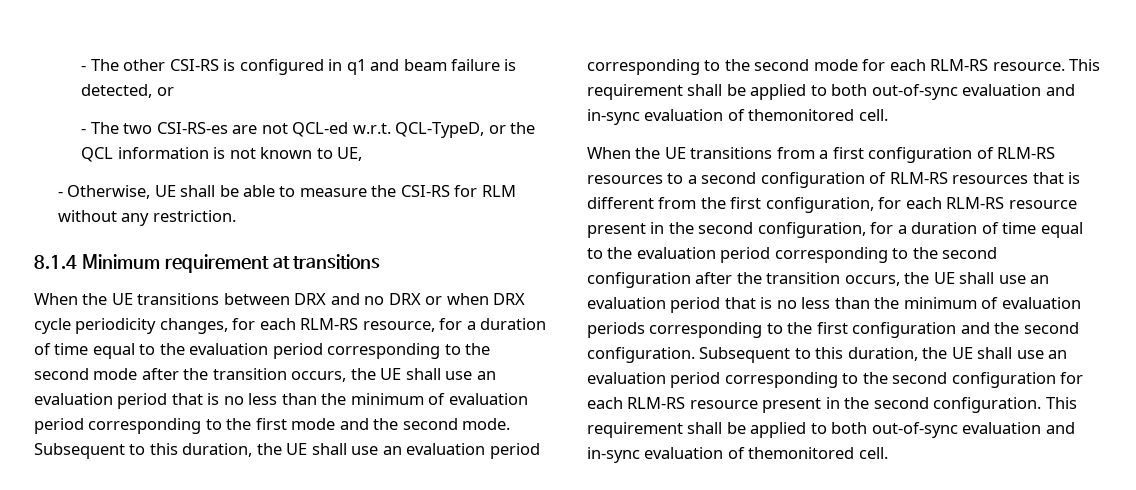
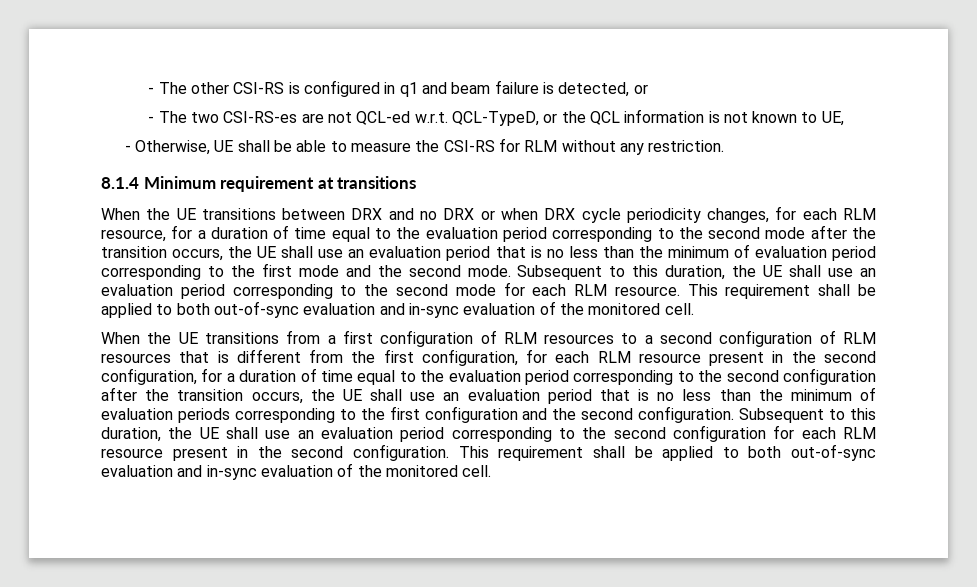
- When the UE transitions between DRX and no DRX or when DRX cycle periodicity changes, for each RLM-RS resource, for a duration of time equal to the evaluation period corresponding to the second mode after the transition occurs, the UE shall use an evaluation period that is no less than the minimum of evaluation period corresponding to the first mode and the second mode.
+ When the UE transitions between DRX and no DRX or when DRX cycle periodicity changes, for each RLM resource, for a duration of time equal to the evaluation period corresponding to the second mode after the transition occurs, the UE shall use an evaluation period that is no less than the minimum of evaluation period corresponding to the first mode and the second mode.
- Subsequent to this duration, the UE shall use an evaluation period corresponding to the second mode for each RLM-RS resource. This requirement shall be applied to both out-of-sync evaluation and in-sync evaluation of themonitored cell.
+ Subsequent to this duration, the UE shall use an evaluation period corresponding to the second mode for each RLM resource. This requirement shall be applied to both out-of-sync evaluation and in-sync evaluation of the monitored cell.
- When the UE transitions from a first configuration of RLM-RS resources to a second configuration of RLM-RS resources that is different from the first configuration, for each RLM-RS resource present in the second configuration, for a duration of time equal to the evaluation period corresponding to the second configuration after the transition occurs, the UE shall use an evaluation period that is no less than the minimum of evaluation periods corresponding to the first configuration and the second configuration.
+ When the UE transitions from a first configuration of RLM resources to a second configuration of RLM resources that is different from the first configuration, for each RLM resource present in the second configuration, for a duration of time equal to the evaluation period corresponding to the second configuration after the transition occurs, the UE shall use an evaluation period that is no less than the minimum of evaluation periods corresponding to the first configuration and the second configuration.
- Subsequent to this duration, the UE shall use an evaluation period corresponding to the second configuration for each RLM-RS resource present in the second configuration. This requirement shall be applied to both out-of-sync evaluation and in-sync evaluation of themonitored cell.
+ Subsequent to this duration, the UE shall use an evaluation period corresponding to the second configuration for each RLM resource present in the second configuration. This requirement shall be applied to both out-of-sync evaluation and in-sync evaluation of the monitored cell.

